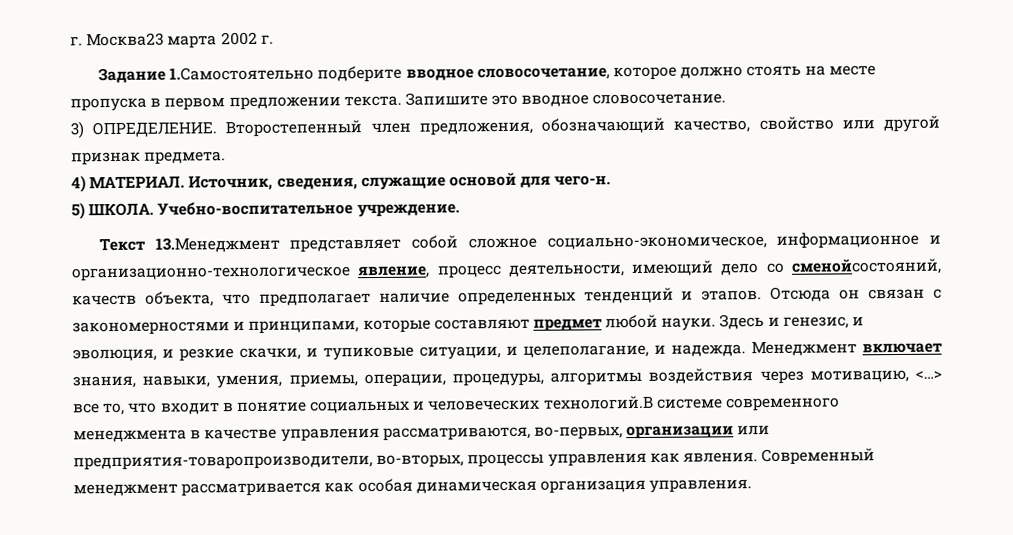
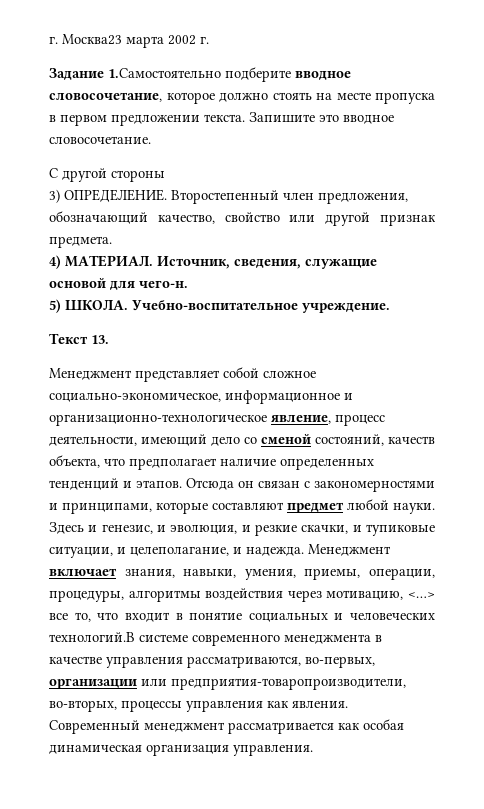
+ С другой стороны
- Текст 13.Менеджмент представляет собой сложное социально-экономическое, информационное и организационно-технологическое явление, процесс деятельности, имеющий дело со сменойсостояний, качеств объекта, что предполагает наличие определенных тенденций и этапов.
+ Текст 13.
+ Менеджмент представляет собой сложное социально-экономическое, информационное и организационно-технологическое явление, процесс деятельности, имеющий дело со сменой состояний, качеств объекта, что предполагает наличие определенных тенденций и этапов.

